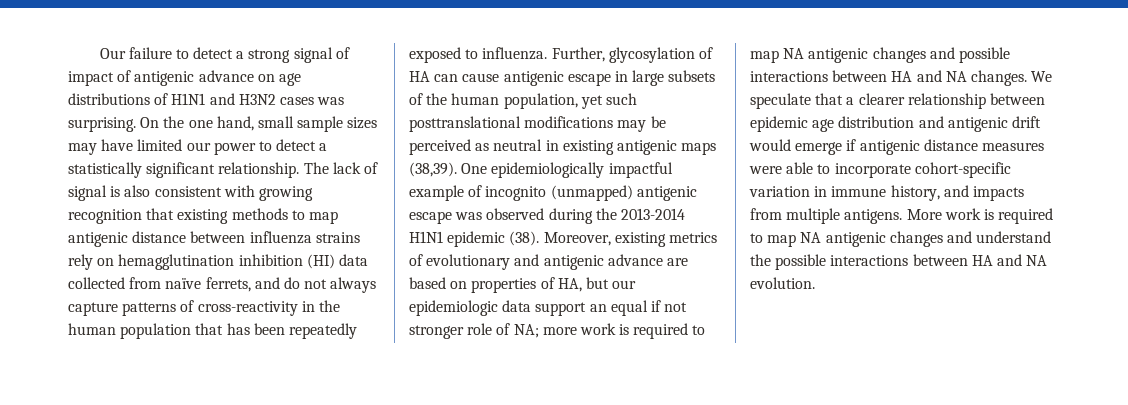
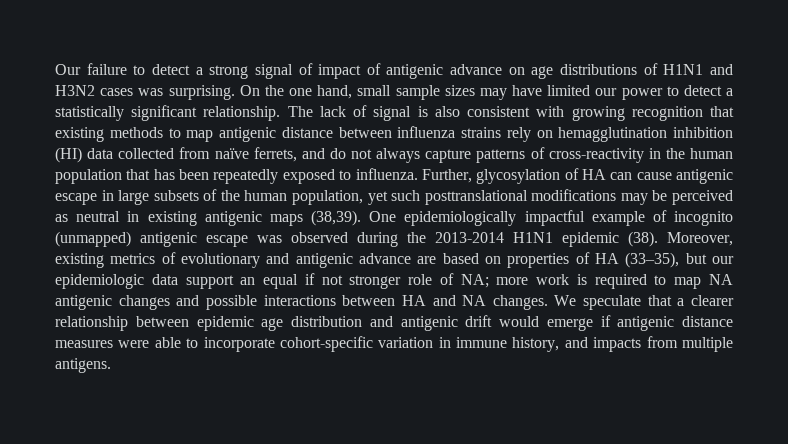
- Moreover, existing metrics of evolutionary and antigenic advance are based on properties of HA, but our epidemiologic data support an equal if not stronger role of NA; more work is required to map NA antigenic changes and possible interactions between HA and NA changes.
+ Moreover, existing metrics of evolutionary and antigenic advance are based on properties of HA (33–35), but our epidemiologic data support an equal if not stronger role of NA; more work is required to map NA antigenic changes and possible interactions between HA and NA changes.
- More work is required to map NA antigenic changes and understand the possible interactions between HA and NA evolution.

